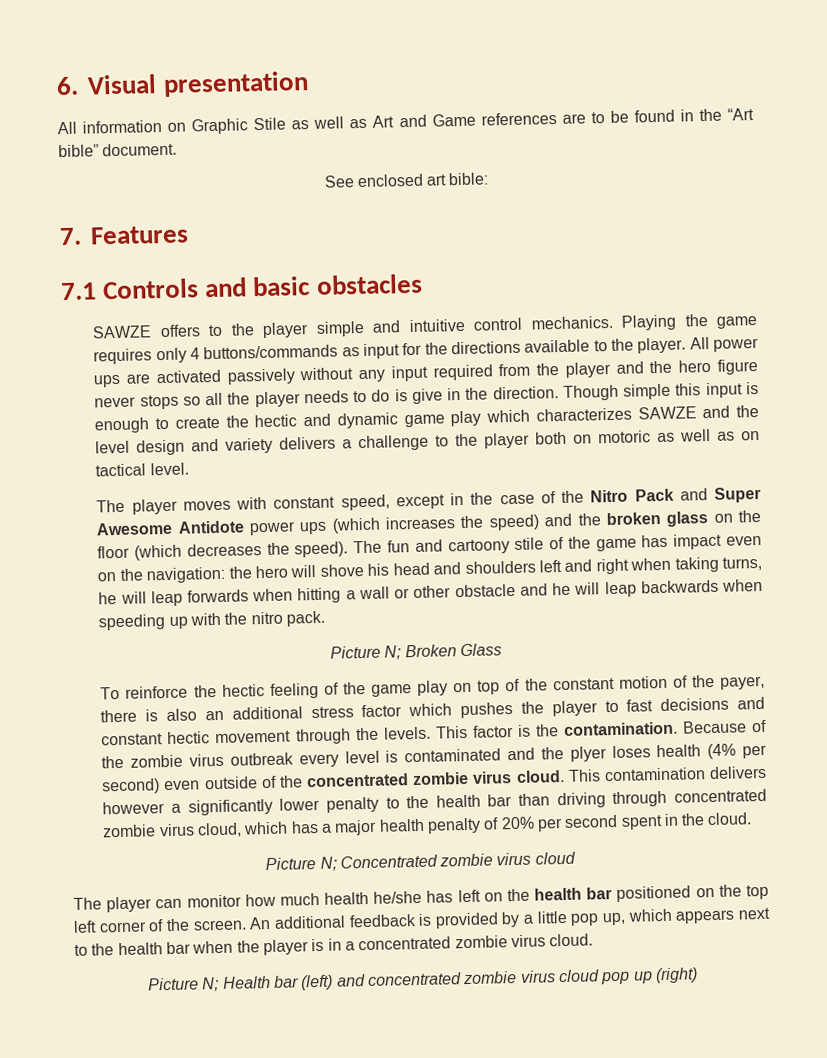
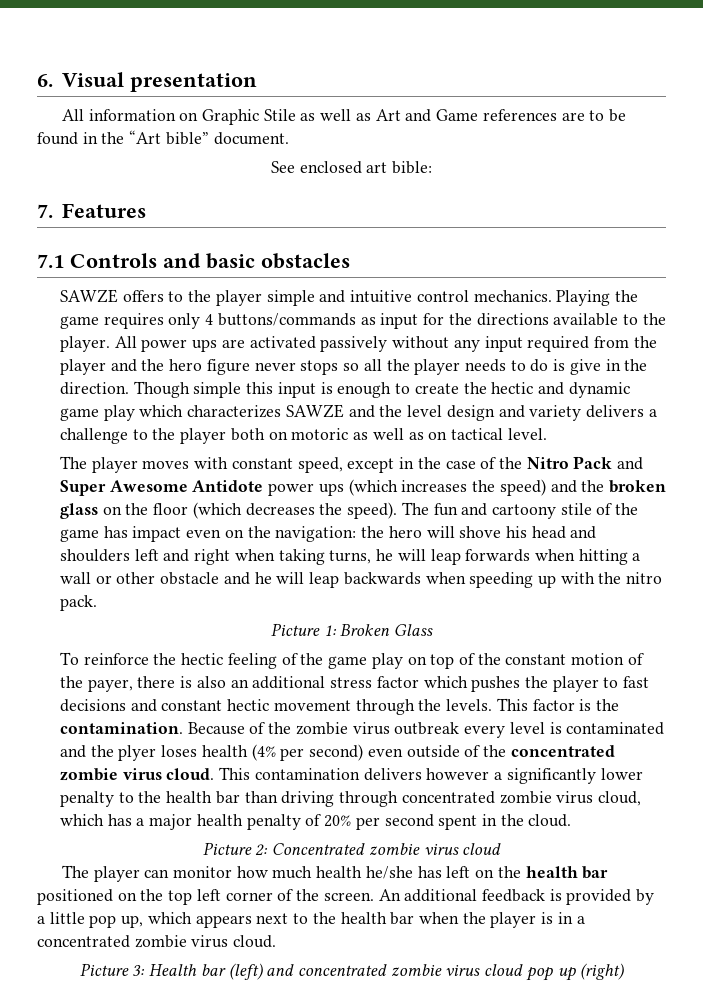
- Picture N; Broken Glass
+ Picture 1: Broken Glass
- Picture N; Concentrated zombie virus cloud
+ Picture 2: Concentrated zombie virus cloud
- Picture N; Health bar (left) and concentrated zombie virus cloud pop up (right)
+ Picture 3: Health bar (left) and concentrated zombie virus cloud pop up (right)

